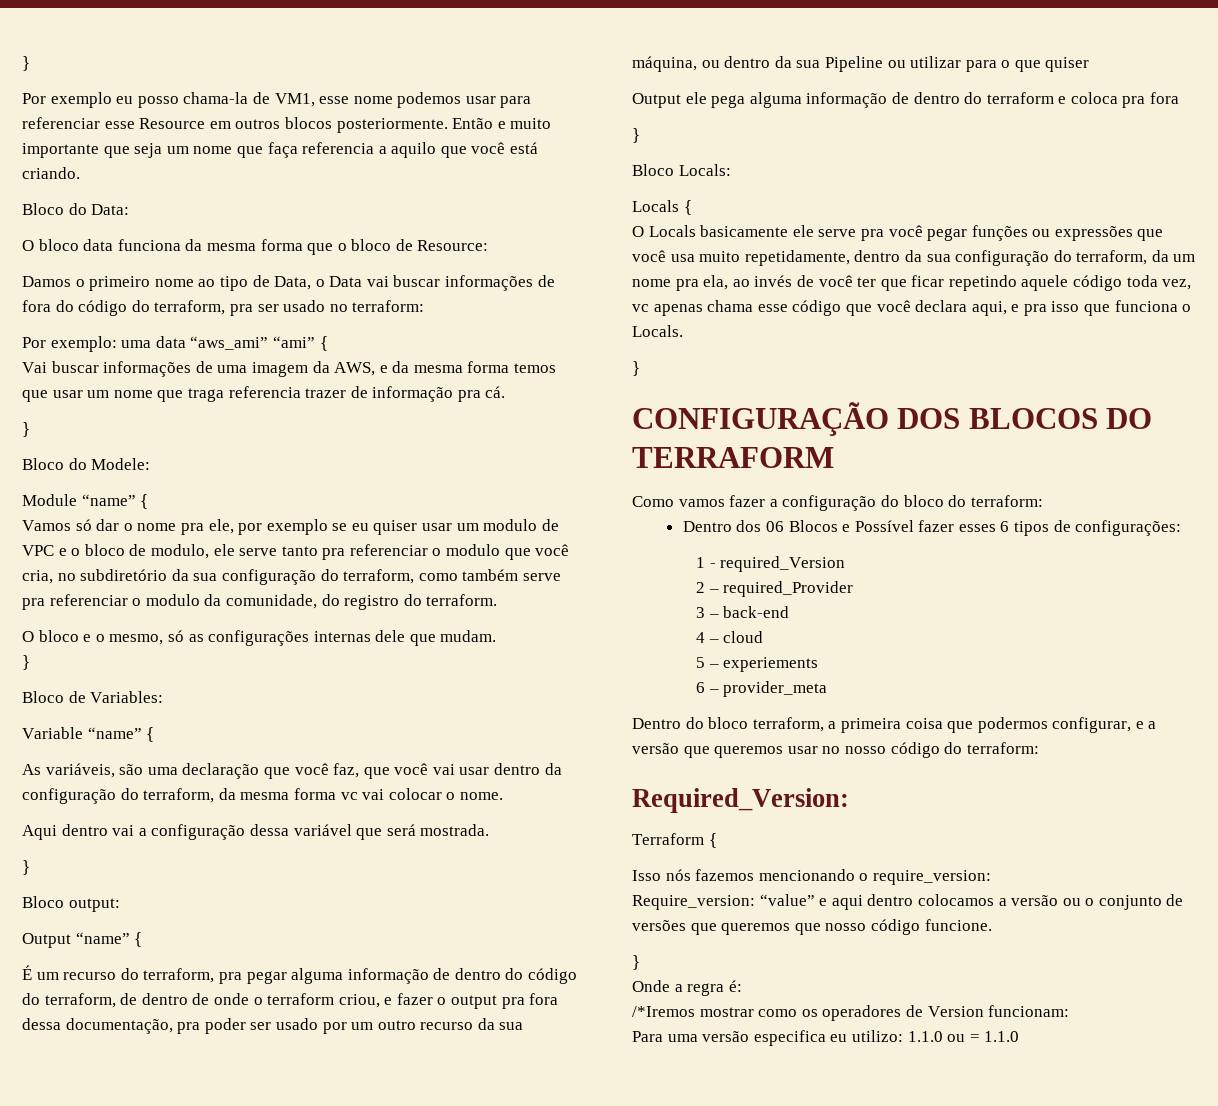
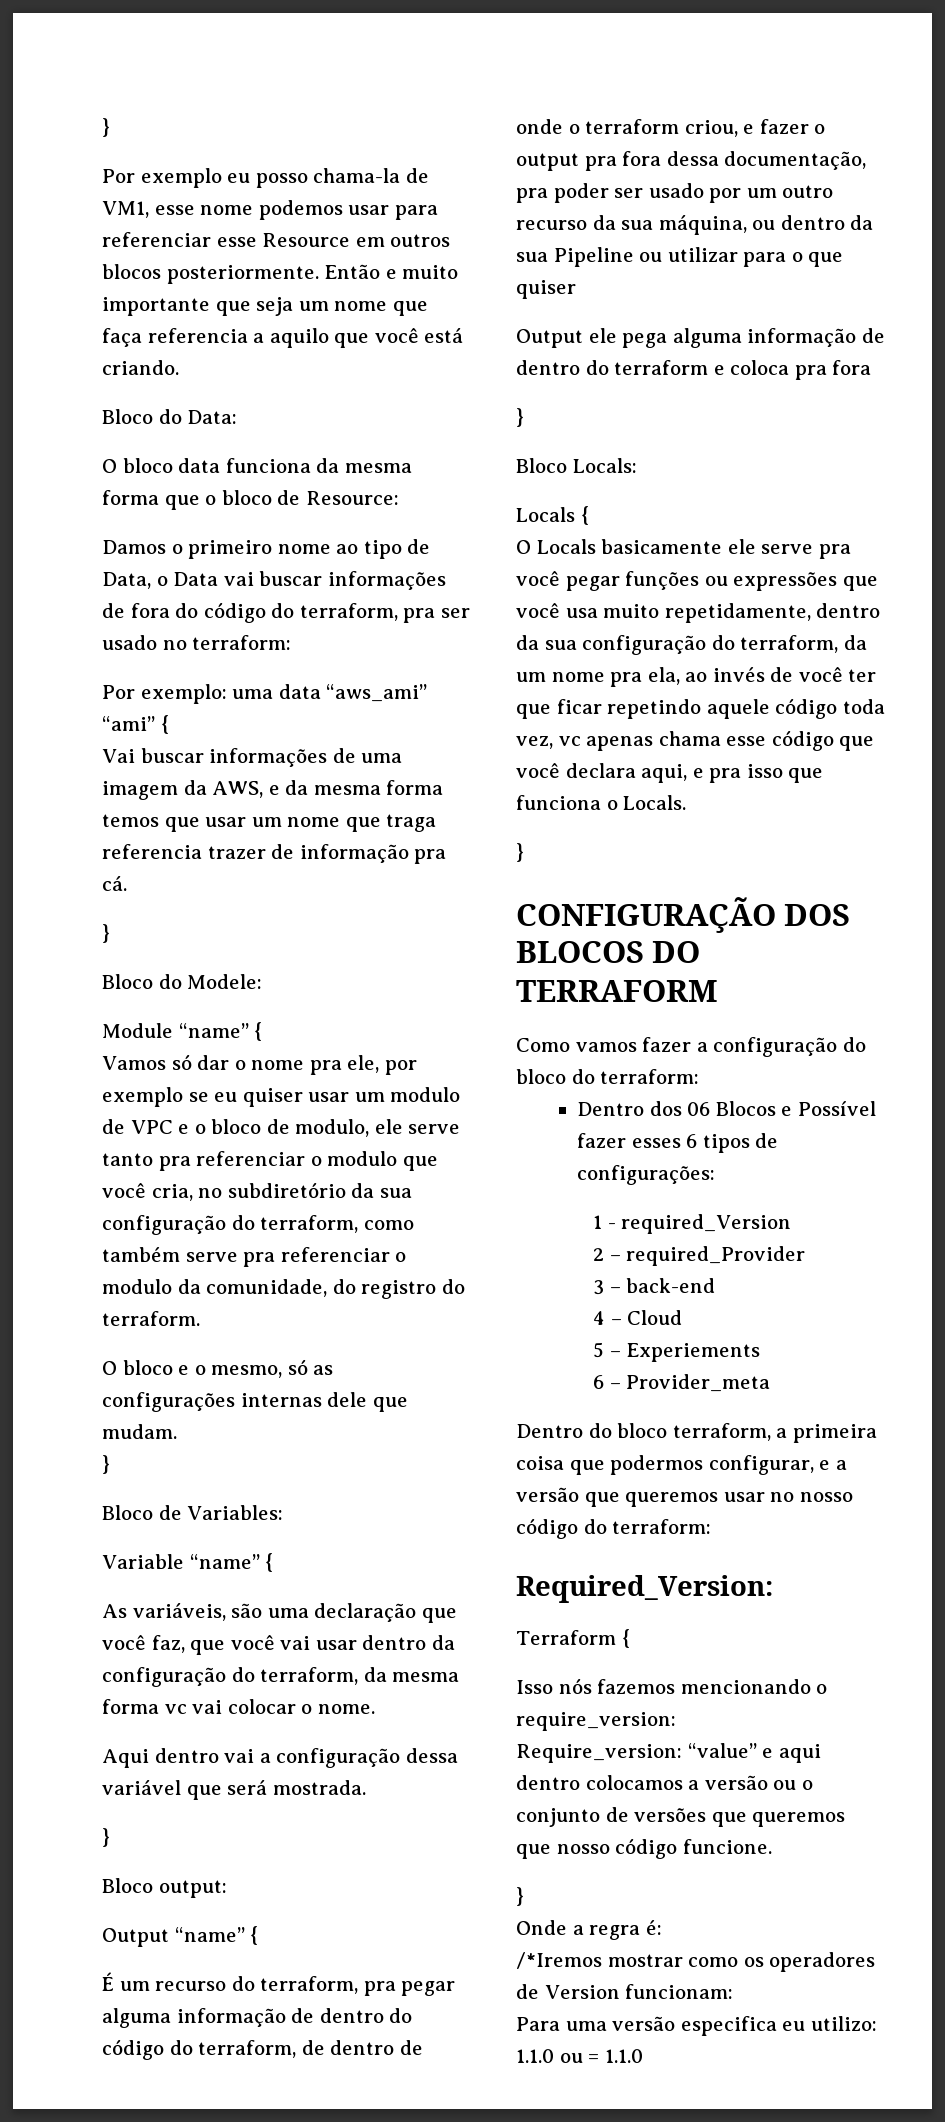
- 4 – cloud
+ 4 – Cloud
- 5 – experiements
+ 5 – Experiements
- 6 – provider_meta
+ 6 – Provider_meta

